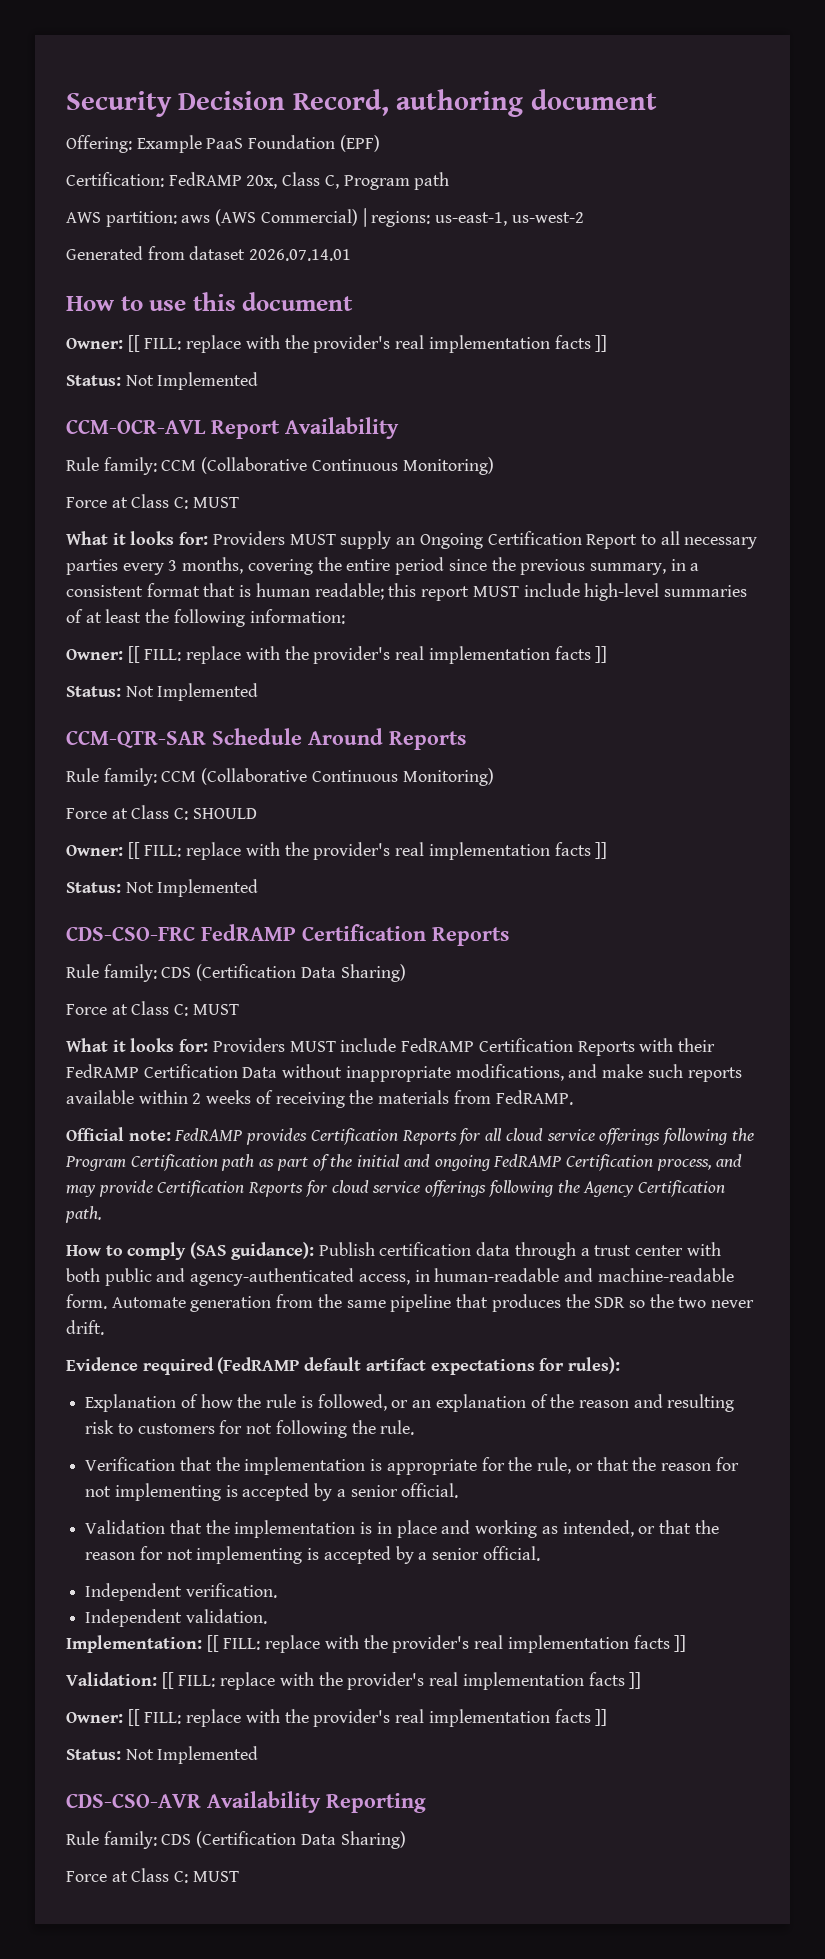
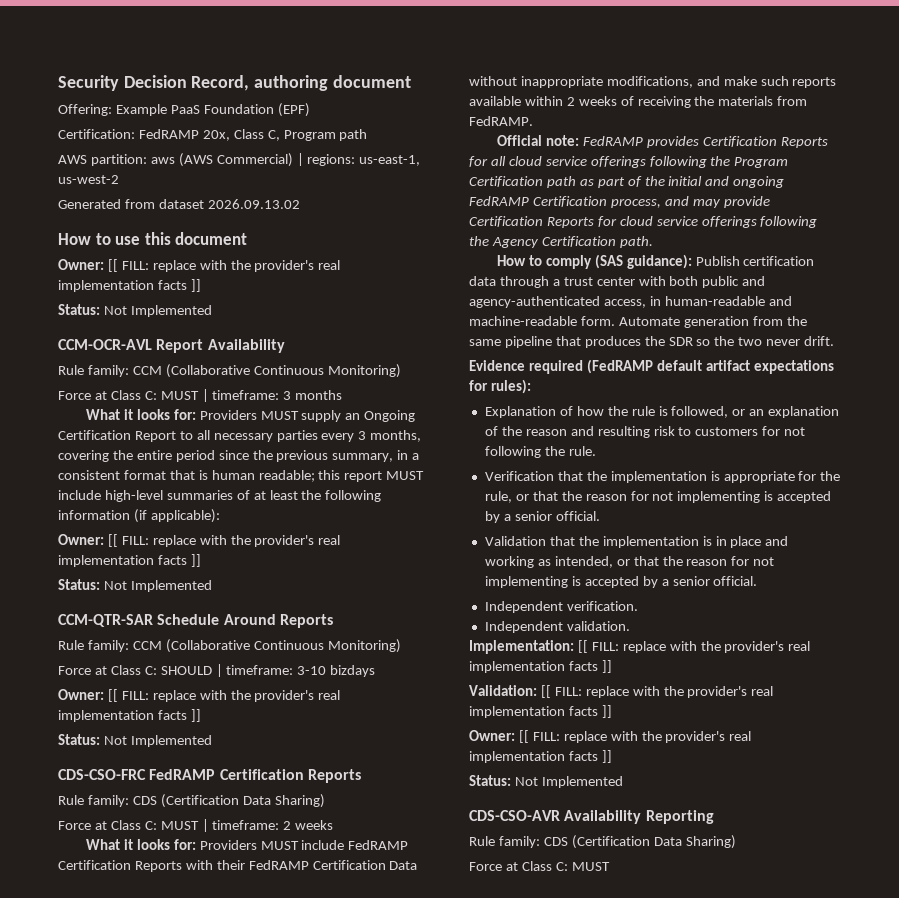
- Generated from dataset 2026.07.14.01
+ Generated from dataset 2026.09.13.02
  CCM-OCR-AVL Report Availability
  Rule family: CCM (Collaborative Continuous Monitoring)
- Force at Class C: MUST
+ Force at Class C: MUST | timeframe: 3 months
- What it looks for: Providers MUST supply an Ongoing Certification Report to all necessary parties every 3 months, covering the entire period since the previous summary, in a consistent format that is human readable; this report MUST include high-level summaries of at least the following information:
+ What it looks for: Providers MUST supply an Ongoing Certification Report to all necessary parties every 3 months, covering the entire period since the previous summary, in a consistent format that is human readable; this report MUST include high-level summaries of at least the following information (if applicable):
- Force at Class C: SHOULD
+ Force at Class C: SHOULD | timeframe: 3-10 bizdays
  CDS-CSO-FRC FedRAMP Certification Reports
  Rule family: CDS (Certification Data Sharing)
- Force at Class C: MUST
+ Force at Class C: MUST | timeframe: 2 weeks

